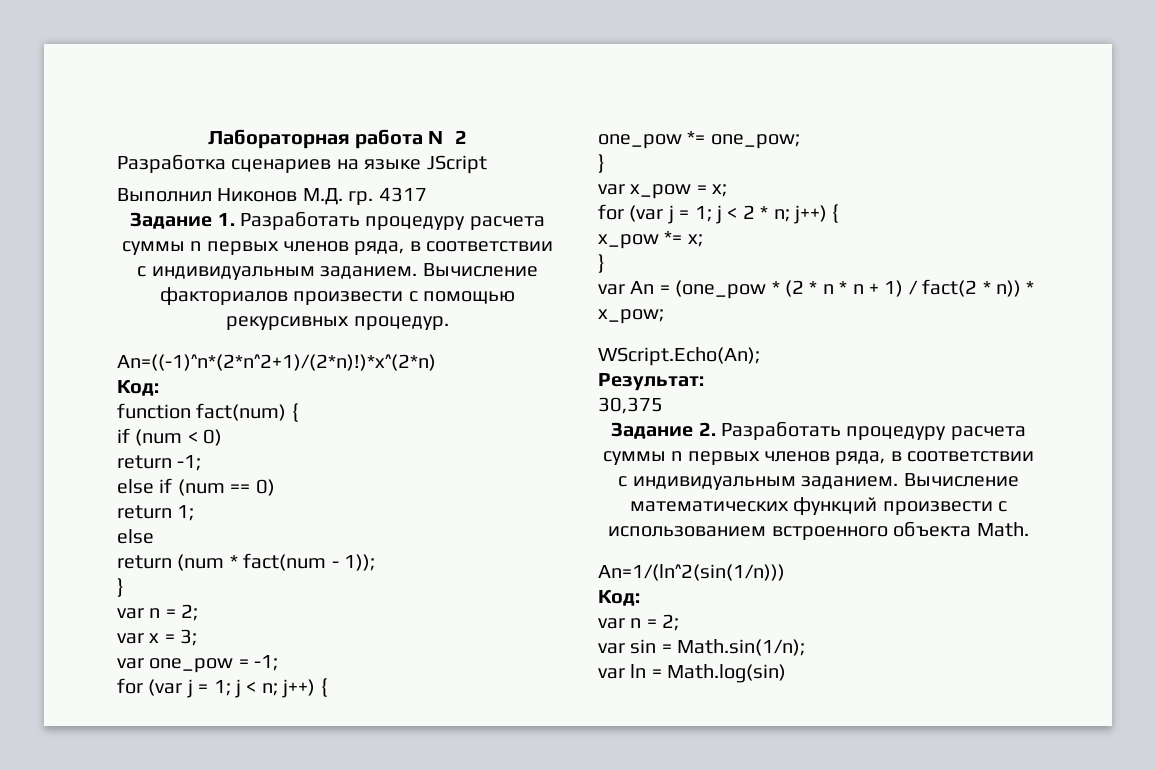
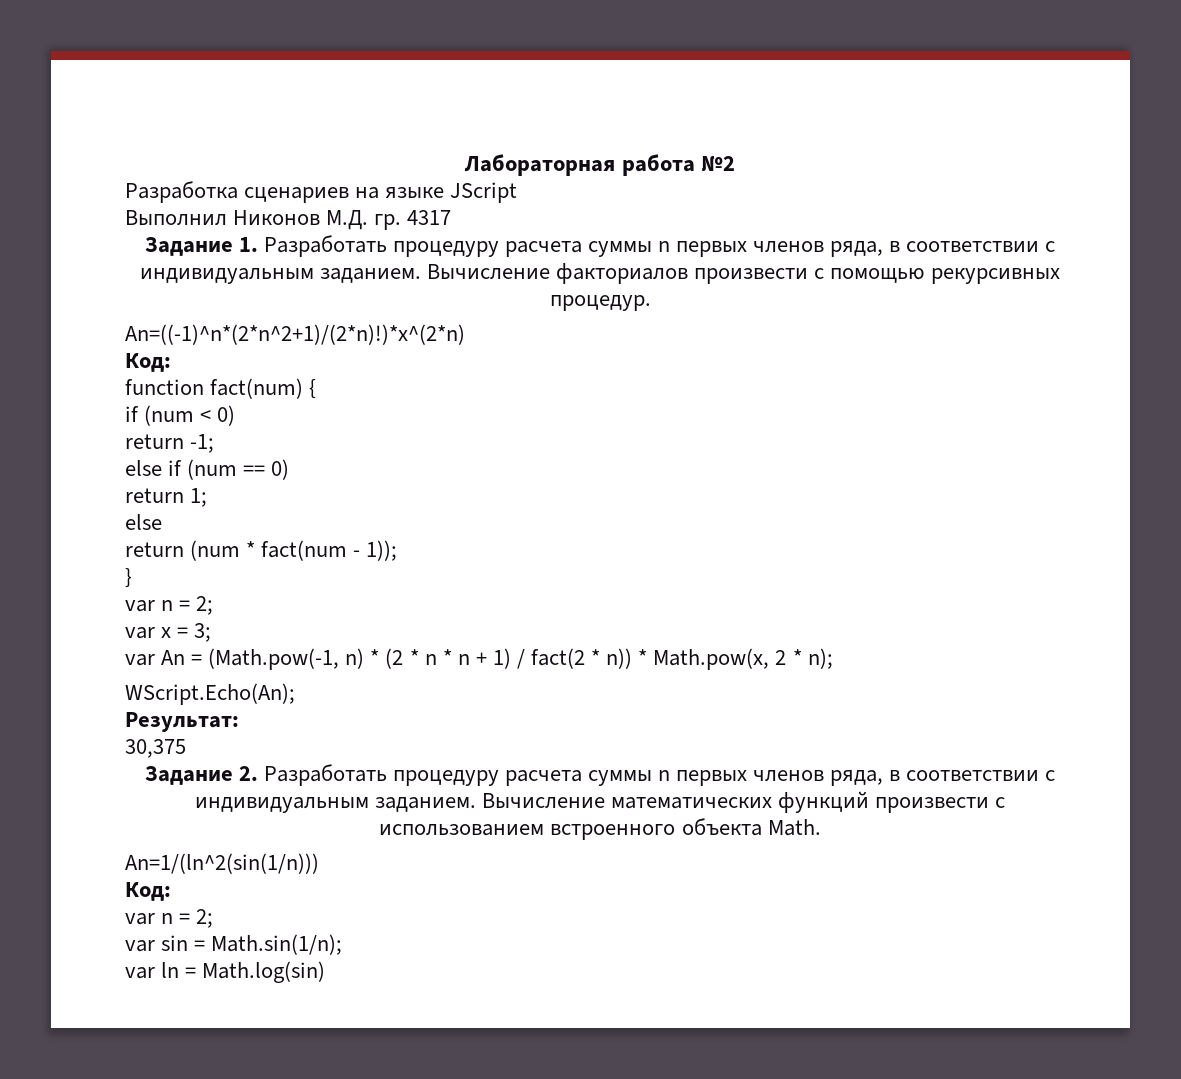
- var one_pow = -1;
- for (var j = 1; j < n; j++) {
- one_pow *= one_pow;
- }
- var x_pow = x;
- for (var j = 1; j < 2 * n; j++) {
- x_pow *= x;
- }
- var An = (one_pow * (2 * n * n + 1) / fact(2 * n)) * x_pow;
+ var An = (Math.pow(-1, n) * (2 * n * n + 1) / fact(2 * n)) * Math.pow(x, 2 * n);

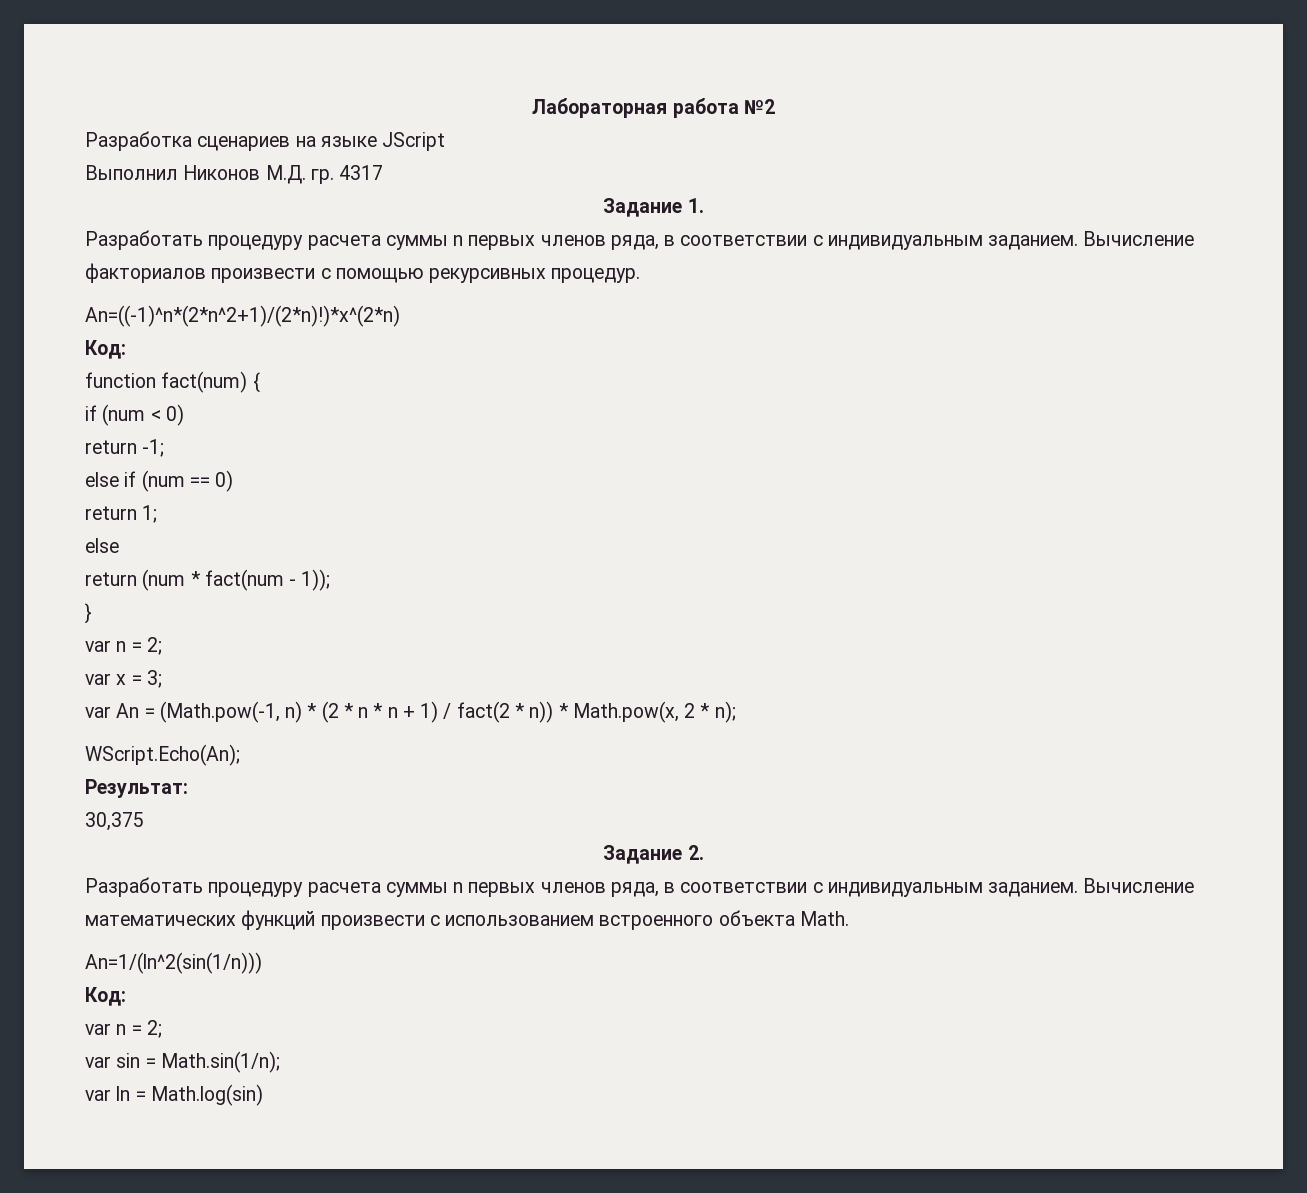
- Задание 1. Разработать процедуру расчета суммы n первых членов ряда, в соответствии с индивидуальным заданием.
+ Задание 1.
+ Разработать процедуру расчета суммы n первых членов ряда, в соответствии с индивидуальным заданием.
- Задание 2. Разработать процедуру расчета суммы n первых членов ряда, в соответствии с индивидуальным заданием.
+ Задание 2.
+ Разработать процедуру расчета суммы n первых членов ряда, в соответствии с индивидуальным заданием.

